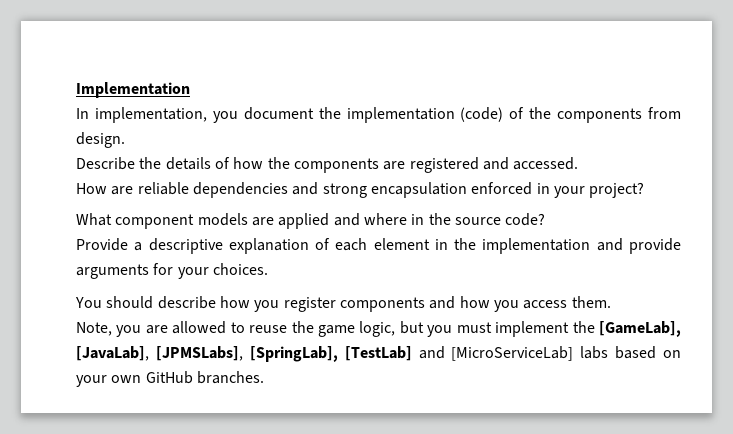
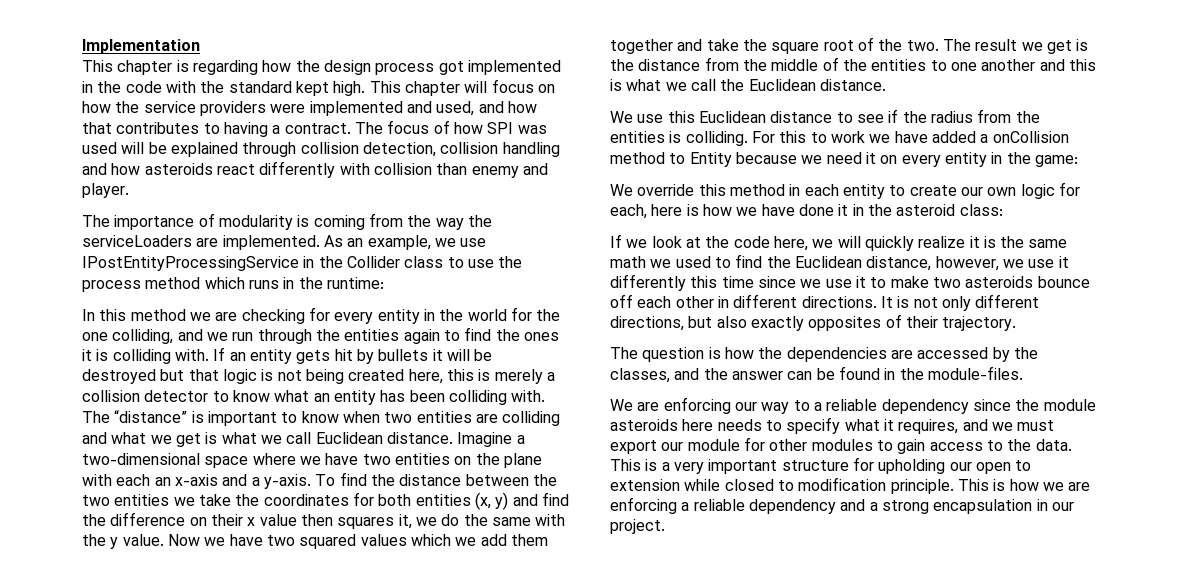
- In implementation, you document the implementation (code) of the components from design.
- Describe the details of how the components are registered and accessed.
- How are reliable dependencies and strong encapsulation enforced in your project?
- What component models are applied and where in the source code?
- Provide a descriptive explanation of each element in the implementation and provide arguments for your choices.
- You should describe how you register components and how you access them.
- Note, you are allowed to reuse the game logic, but you must implement the [GameLab], [JavaLab], [JPMSLabs], [SpringLab], [TestLab] and [MicroServiceLab] labs based on your own GitHub branches.
+ This chapter is regarding how the design process got implemented in the code with the standard kept high. This chapter will focus on how the service providers were implemented and used, and how that contributes to having a contract. The focus of how SPI was used will be explained through collision detection, collision handling and how asteroids react differently with collision than enemy and player.
+ The importance of modularity is coming from the way the serviceLoaders are implemented. As an example, we use IPostEntityProcessingService in the Collider class to use the process method which runs in the runtime:
+ In this method we are checking for every entity in the world for the one colliding, and we run through the entities again to find the ones it is colliding with. If an entity gets hit by bullets it will be destroyed but that logic is not being created here, this is merely a collision detector to know what an entity has been colliding with. The “distance” is important to know when two entities are colliding and what we get is what we call Euclidean distance. Imagine a two-dimensional space where we have two entities on the plane with each an x-axis and a y-axis. To find the distance between the two entities we take the coordinates for both entities (x, y) and find the difference on their x value then squares it, we do the same with the y value. Now we have two squared values which we add them together and take the square root of the two. The result we get is the distance from the middle of the entities to one another and this is what we call the Euclidean distance.
+ We use this Euclidean distance to see if the radius from the entities is colliding. For this to work we have added a onCollision method to Entity because we need it on every entity in the game:
+ We override this method in each entity to create our own logic for each, here is how we have done it in the asteroid class:
+ If we look at the code here, we will quickly realize it is the same math we used to find the Euclidean distance, however, we use it differently this time since we use it to make two asteroids bounce off each other in different directions. It is not only different directions, but also exactly opposites of their trajectory.
+ The question is how the dependencies are accessed by the classes, and the answer can be found in the module-files.
+ We are enforcing our way to a reliable dependency since the module asteroids here needs to specify what it requires, and we must export our module for other modules to gain access to the data. This is a very important structure for upholding our open to extension while closed to modification principle. This is how we are enforcing a reliable dependency and a strong encapsulation in our project.

